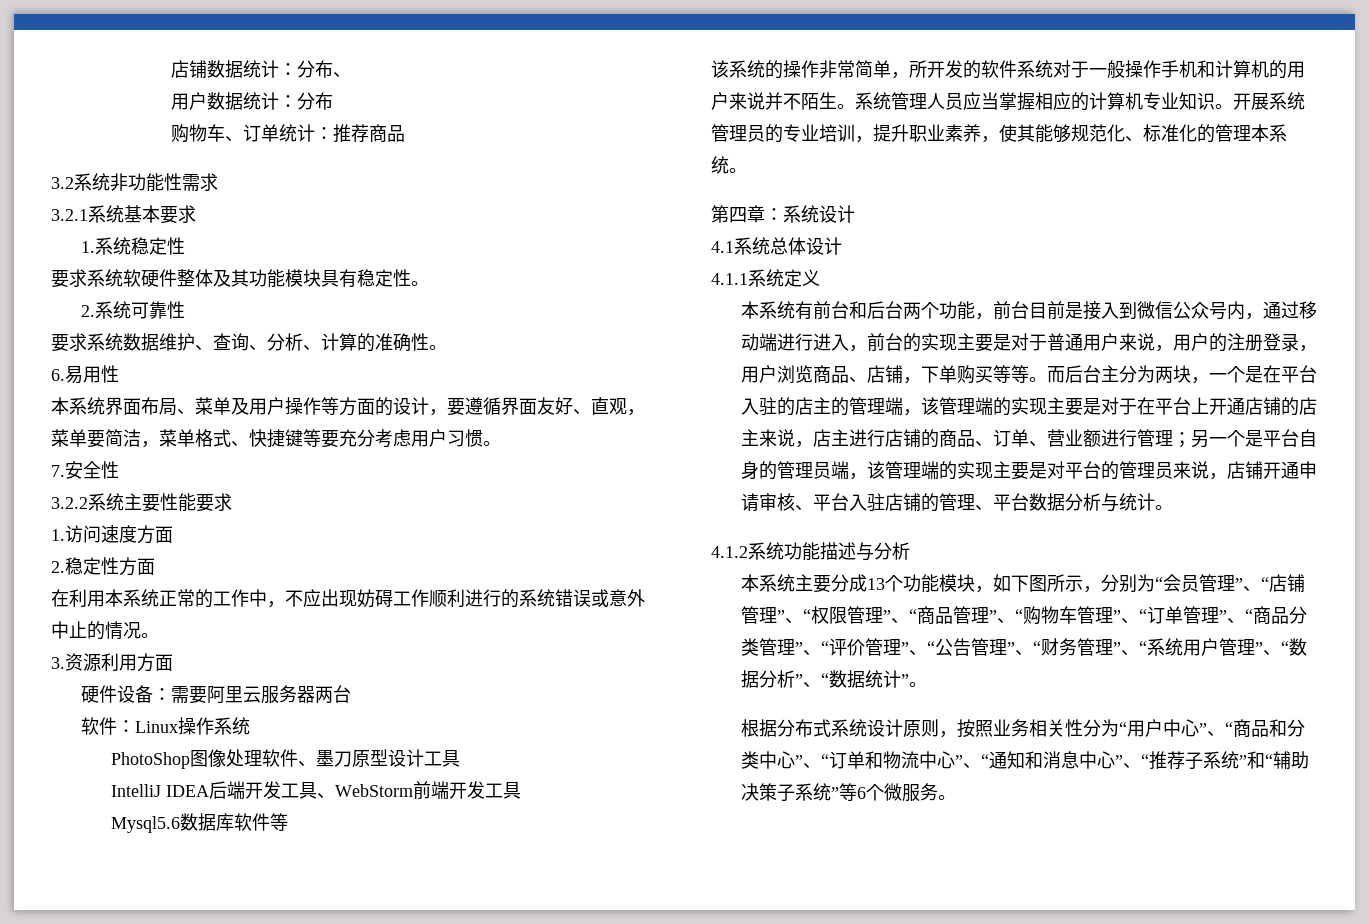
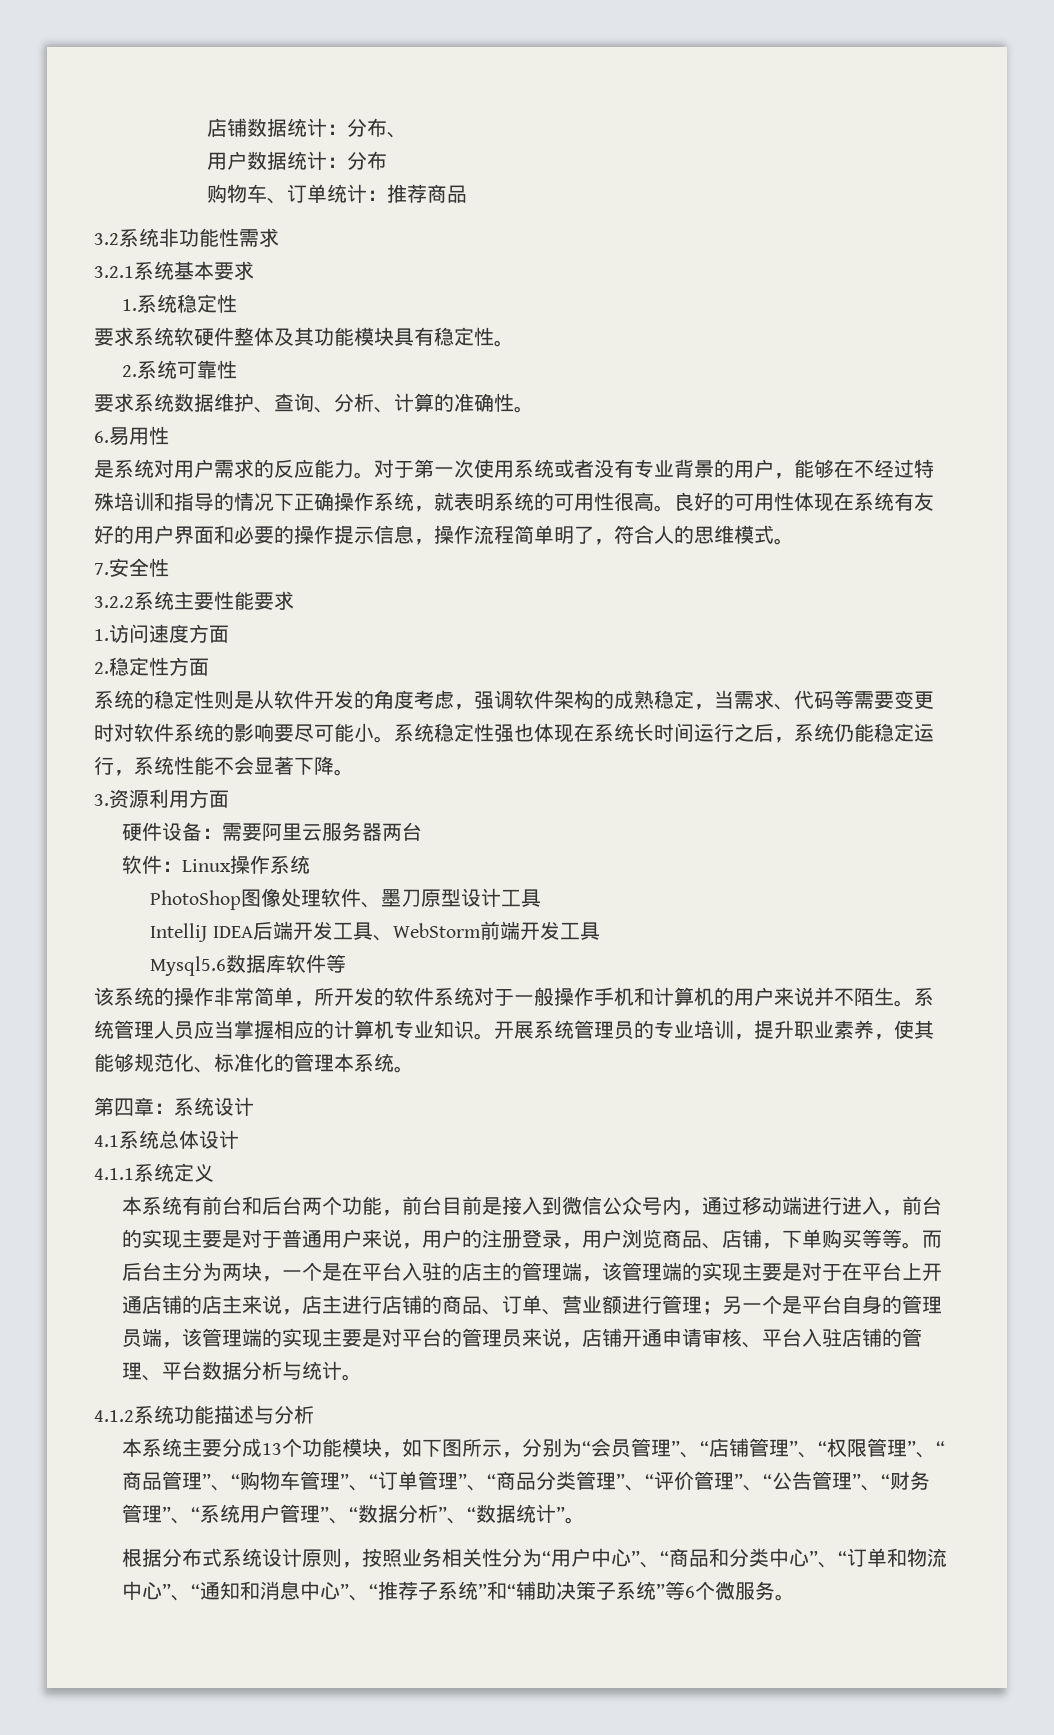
- 本系统界面布局、菜单及用户操作等方面的设计，要遵循界面友好、直观，菜单要简洁，菜单格式、快捷键等要充分考虑用户习惯。
+ 是系统对用户需求的反应能力。对于第一次使用系统或者没有专业背景的用户，能够在不经过特殊培训和指导的情况下正确操作系统，就表明系统的可用性很高。良好的可用性体现在系统有友好的用户界面和必要的操作提示信息，操作流程简单明了，符合人的思维模式。
- 在利用本系统正常的工作中，不应出现妨碍工作顺利进行的系统错误或意外中止的情况。
+ 系统的稳定性则是从软件开发的角度考虑，强调软件架构的成熟稳定，当需求、代码等需要变更时对软件系统的影响要尽可能小。系统稳定性强也体现在系统长时间运行之后，系统仍能稳定运行，系统性能不会显著下降。

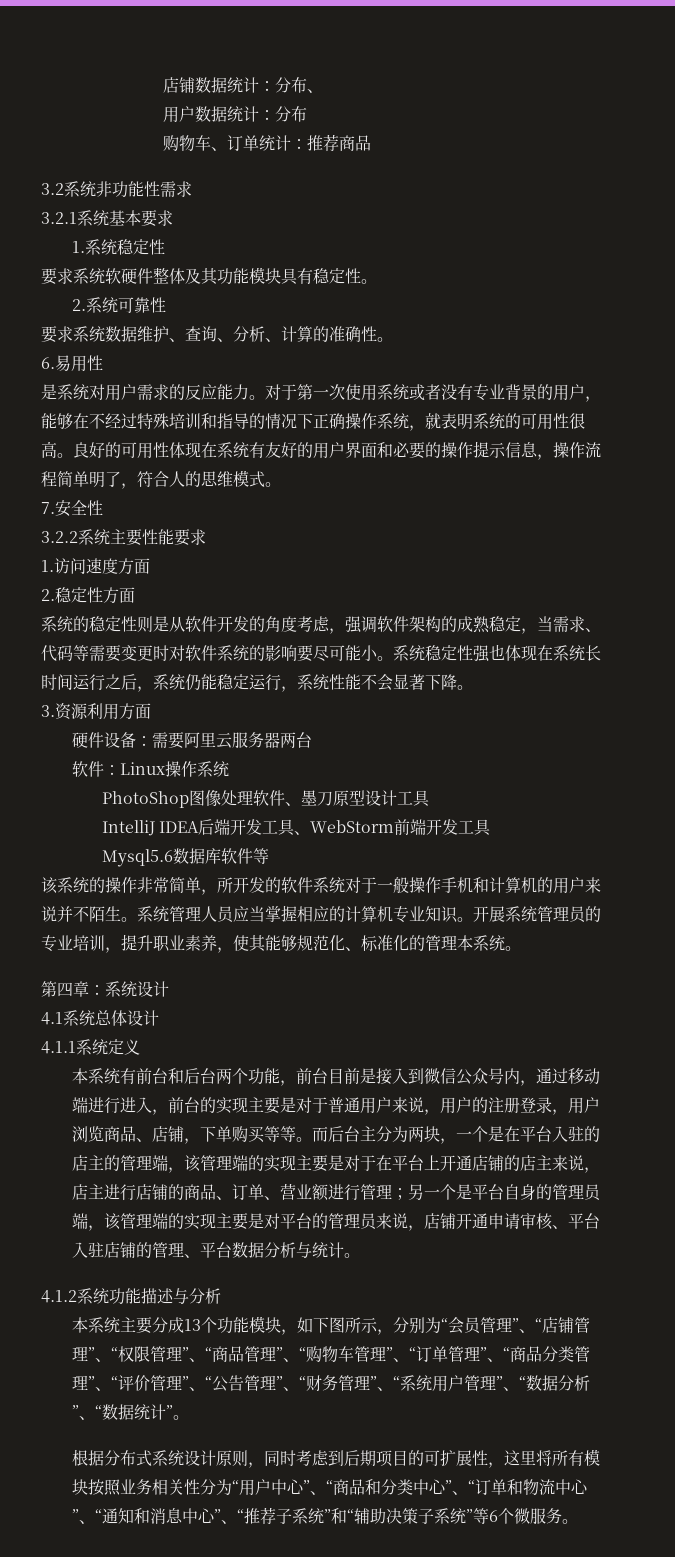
- 根据分布式系统设计原则，按照业务相关性分为“用户中心”、“商品和分类中心”、“订单和物流中心”、“通知和消息中心”、“推荐子系统”和“辅助决策子系统”等6个微服务。
+ 根据分布式系统设计原则，同时考虑到后期项目的可扩展性，这里将所有模块按照业务相关性分为“用户中心”、“商品和分类中心”、“订单和物流中心”、“通知和消息中心”、“推荐子系统”和“辅助决策子系统”等6个微服务。

